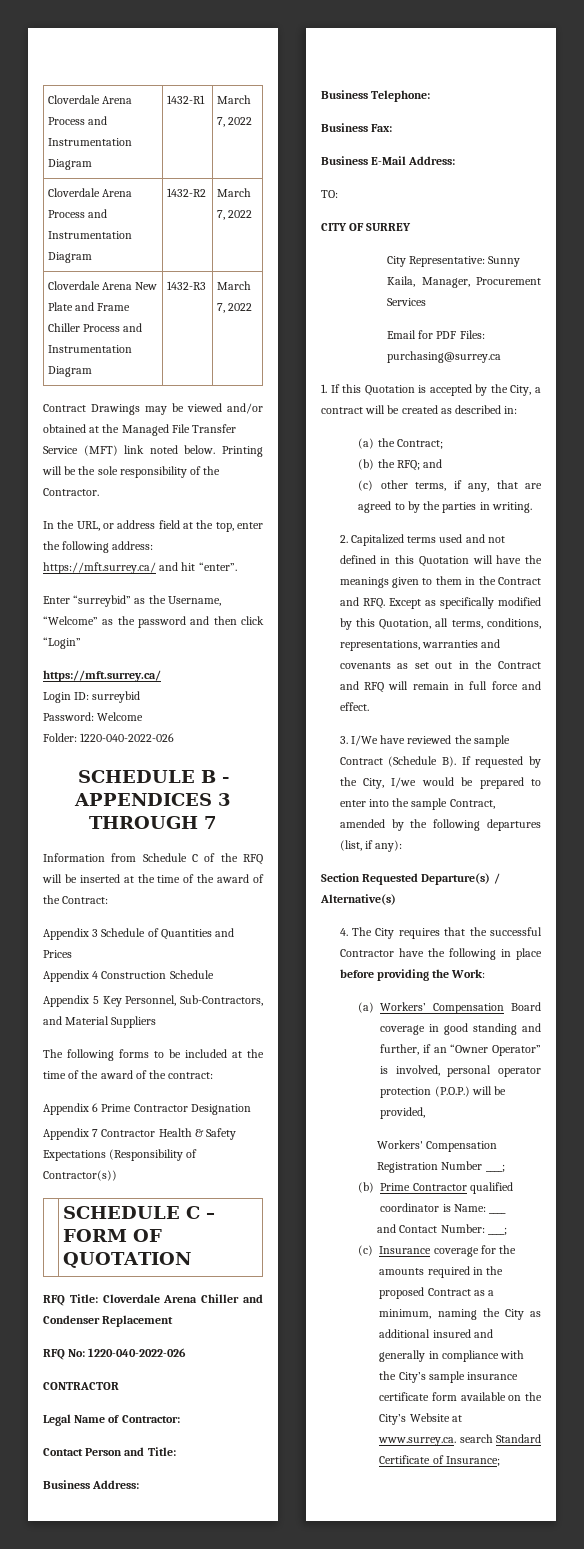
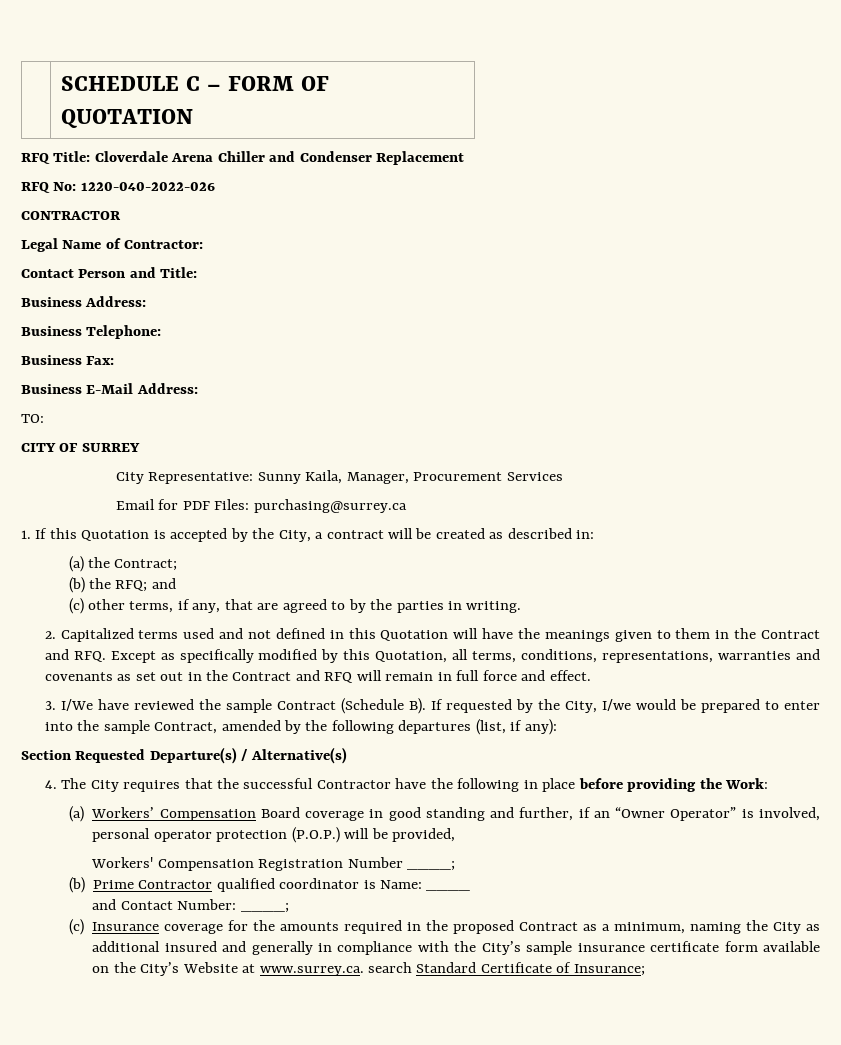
- Cloverdale Arena Process and Instrumentation Diagram | 1432-R1 | March 7, 2022
- Cloverdale Arena Process and Instrumentation Diagram | 1432-R2 | March 7, 2022
- Cloverdale Arena New Plate and Frame Chiller Process and Instrumentation Diagram | 1432-R3 | March 7, 2022
- Contract Drawings may be viewed and/or obtained at the Managed File Transfer Service (MFT) link noted below. Printing will be the sole responsibility of the Contractor.
- In the URL, or address field at the top, enter the following address: https://mft.surrey.ca/ and hit “enter”.
- Enter “surreybid” as the Username, “Welcome” as the password and then click “Login”
- https://mft.surrey.ca/
- Login ID: surreybid
- Password: Welcome
- Folder: 1220-040-2022-026
- SCHEDULE B - APPENDICES 3 THROUGH 7
- Information from Schedule C of the RFQ will be inserted at the time of the award of the Contract:
- Appendix 3 Schedule of Quantities and Prices
- Appendix 4 Construction Schedule
- Appendix 5 Key Personnel, Sub-Contractors, and Material Suppliers
- The following forms to be included at the time of the award of the contract:
- Appendix 6 Prime Contractor Designation
- Appendix 7 Contractor Health & Safety Expectations (Responsibility of Contractor(s))

